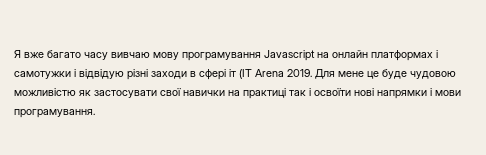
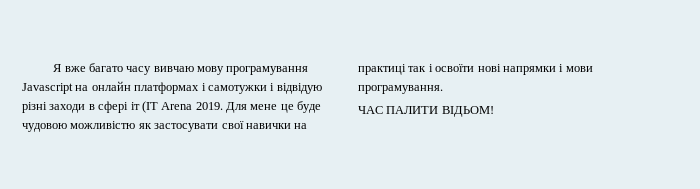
+ ЧАС ПАЛИТИ ВІДЬОМ!

